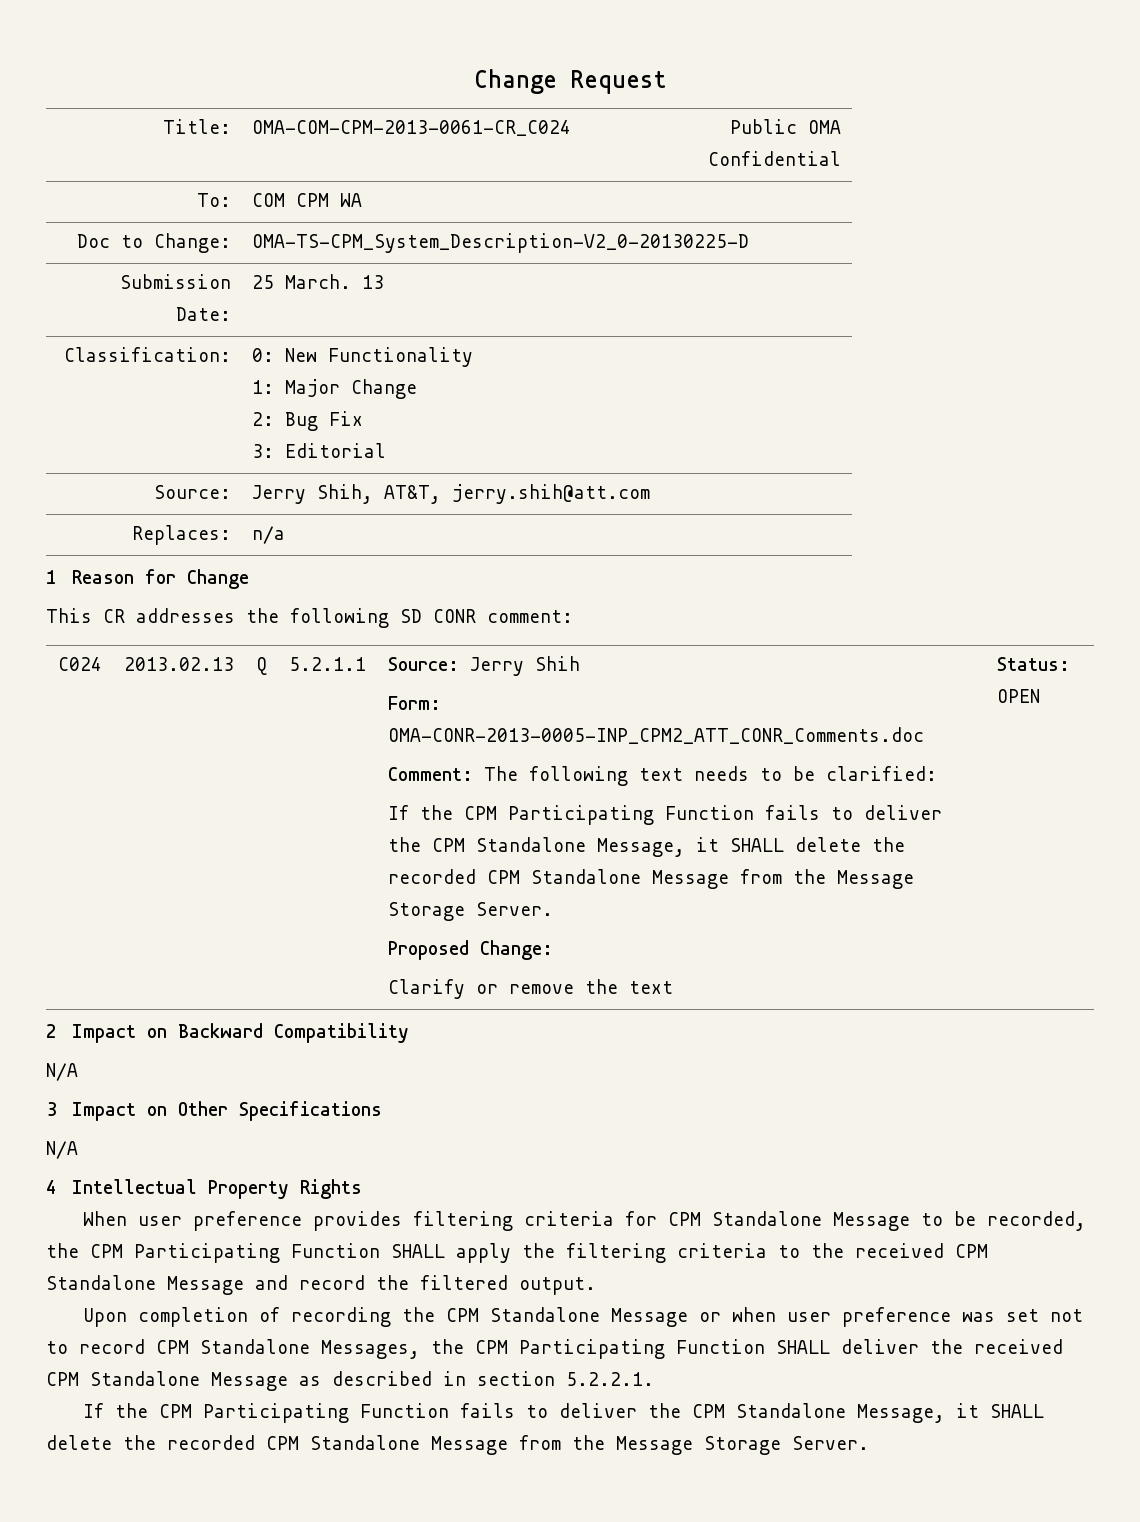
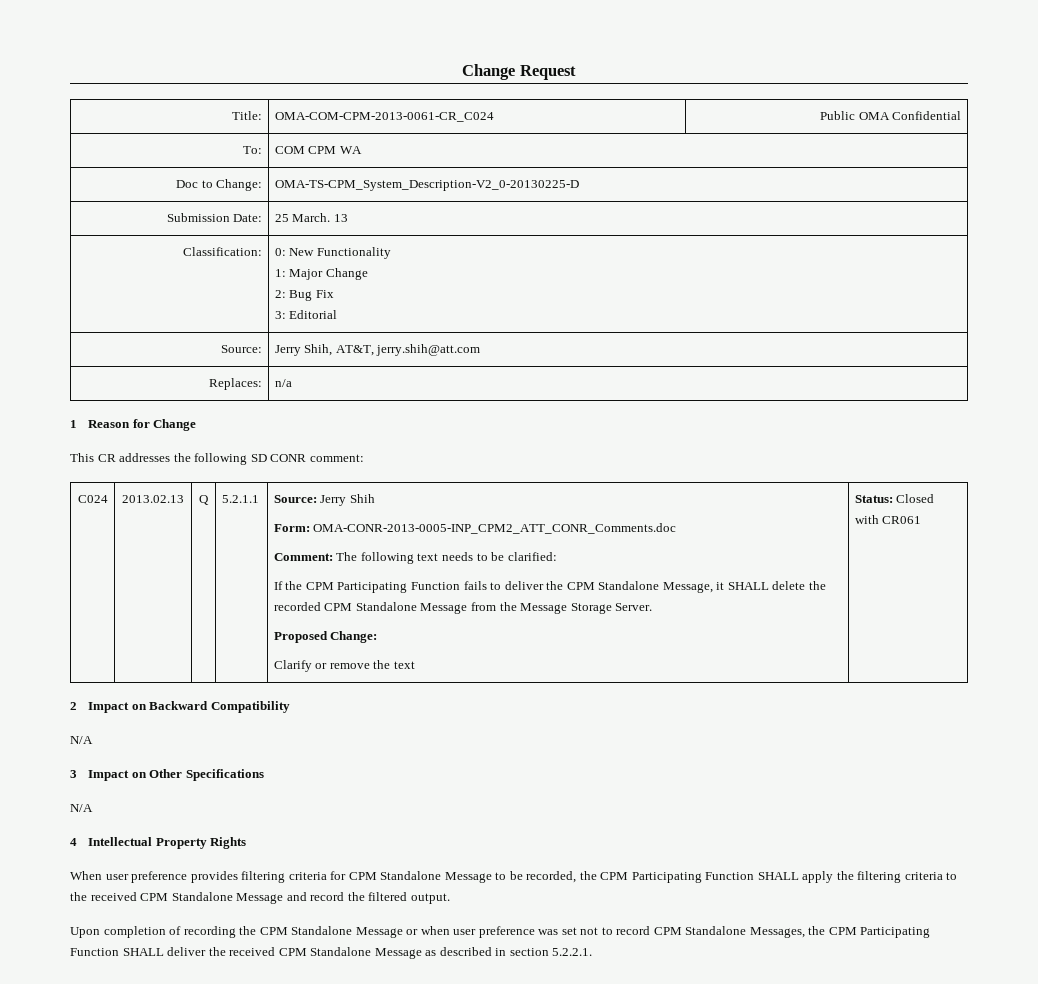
- Status: OPEN
+ Status: Closed with CR061
  Upon completion of recording the CPM Standalone Message or when user preference was set not to record CPM Standalone Messages, the CPM Participating Function SHALL deliver the received CPM Standalone Message as described in section 5.2.2.1.
- If the CPM Participating Function fails to deliver the CPM Standalone Message, it SHALL delete the recorded CPM Standalone Message from the Message Storage Server.

